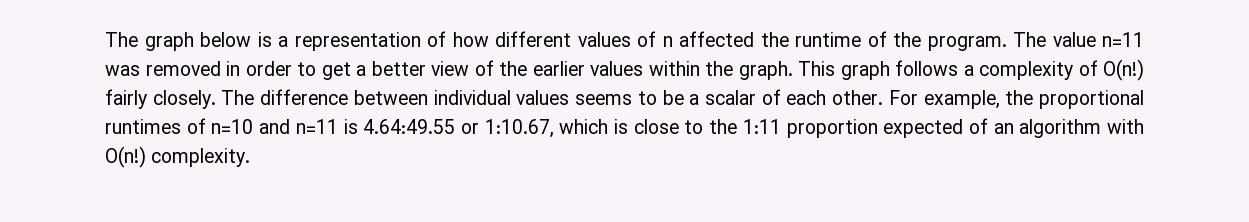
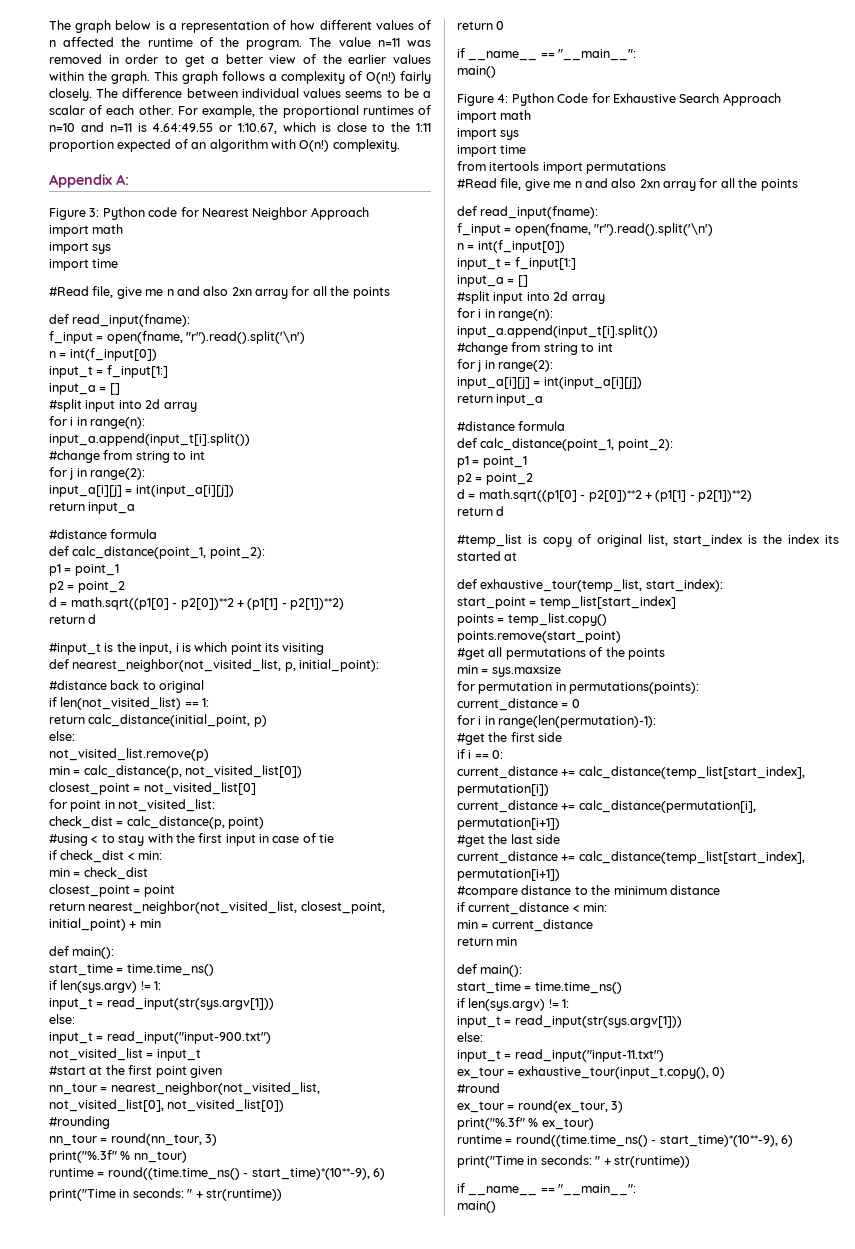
+ Appendix A:
+ Figure 3: Python code for Nearest Neighbor Approach
+ import math
+ import sys
+ import time
+ #Read file, give me n and also 2xn array for all the points
+ def read_input(fname):
+ f_input = open(fname, "r").read().split('\n')
+ n = int(f_input[0])
+ input_t = f_input[1:]
+ input_a = []
+ #split input into 2d array
+ for i in range(n):
+ input_a.append(input_t[i].split())
+ #change from string to int
+ for j in range(2):
+ input_a[i][j] = int(input_a[i][j])
+ return input_a
+ #distance formula
+ def calc_distance(point_1, point_2):
+ p1 = point_1
+ p2 = point_2
+ d = math.sqrt((p1[0] - p2[0])**2 + (p1[1] - p2[1])**2)
+ return d
+ #input_t is the input, i is which point its visiting
+ def nearest_neighbor(not_visited_list, p, initial_point):
+ #distance back to original
+ if len(not_visited_list) == 1:
+ return calc_distance(initial_point, p)
+ else:
+ not_visited_list.remove(p)
+ min = calc_distance(p, not_visited_list[0])
+ closest_point = not_visited_list[0]
+ for point in not_visited_list:
+ check_dist = calc_distance(p, point)
+ #using < to stay with the first input in case of tie
+ if check_dist < min:
+ min = check_dist
+ closest_point = point
+ return nearest_neighbor(not_visited_list, closest_point, initial_point) + min
+ def main():
+ start_time = time.time_ns()
+ if len(sys.argv) != 1:
+ input_t = read_input(str(sys.argv[1]))
+ else:
+ input_t = read_input("input-900.txt")
+ not_visited_list = input_t
+ #start at the first point given
+ nn_tour = nearest_neighbor(not_visited_list, not_visited_list[0], not_visited_list[0])
+ #rounding
+ nn_tour = round(nn_tour, 3)
+ print("%.3f" % nn_tour)
+ runtime = round((time.time_ns() - start_time)*(10**-9), 6)
+ print("Time in seconds: " + str(runtime))
+ return 0
+ if __name__ == "__main__":
+ main()
+ Figure 4: Python Code for Exhaustive Search Approach
+ import math
+ import sys
+ import time
+ from itertools import permutations
+ #Read file, give me n and also 2xn array for all the points
+ def read_input(fname):
+ f_input = open(fname, "r").read().split('\n')
+ n = int(f_input[0])
+ input_t = f_input[1:]
+ input_a = []
+ #split input into 2d array
+ for i in range(n):
+ input_a.append(input_t[i].split())
+ #change from string to int
+ for j in range(2):
+ input_a[i][j] = int(input_a[i][j])
+ return input_a
+ #distance formula
+ def calc_distance(point_1, point_2):
+ p1 = point_1
+ p2 = point_2
+ d = math.sqrt((p1[0] - p2[0])**2 + (p1[1] - p2[1])**2)
+ return d
+ #temp_list is copy of original list, start_index is the index its started at
+ def exhaustive_tour(temp_list, start_index):
+ start_point = temp_list[start_index]
+ points = temp_list.copy()
+ points.remove(start_point)
+ #get all permutations of the points
+ min = sys.maxsize
+ for permutation in permutations(points):
+ current_distance = 0
+ for i in range(len(permutation)-1):
+ #get the first side
+ if i == 0:
+ current_distance += calc_distance(temp_list[start_index], permutation[i])
+ current_distance += calc_distance(permutation[i], permutation[i+1])
+ #get the last side
+ current_distance += calc_distance(temp_list[start_index], permutation[i+1])
+ #compare distance to the minimum distance
+ if current_distance < min:
+ min = current_distance
+ return min
+ def main():
+ start_time = time.time_ns()
+ if len(sys.argv) != 1:
+ input_t = read_input(str(sys.argv[1]))
+ else:
+ input_t = read_input("input-11.txt")
+ ex_tour = exhaustive_tour(input_t.copy(), 0)
+ #round
+ ex_tour = round(ex_tour, 3)
+ print("%.3f" % ex_tour)
+ runtime = round((time.time_ns() - start_time)*(10**-9), 6)
+ print("Time in seconds: " + str(runtime))
+ if __name__ == "__main__":
+ main()

